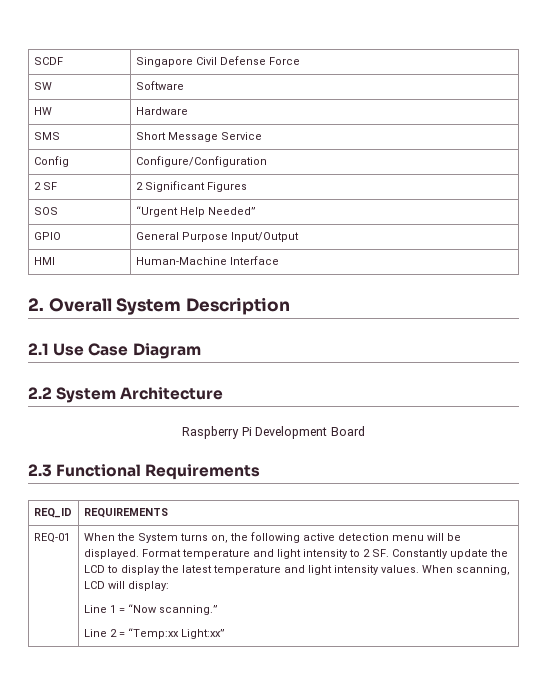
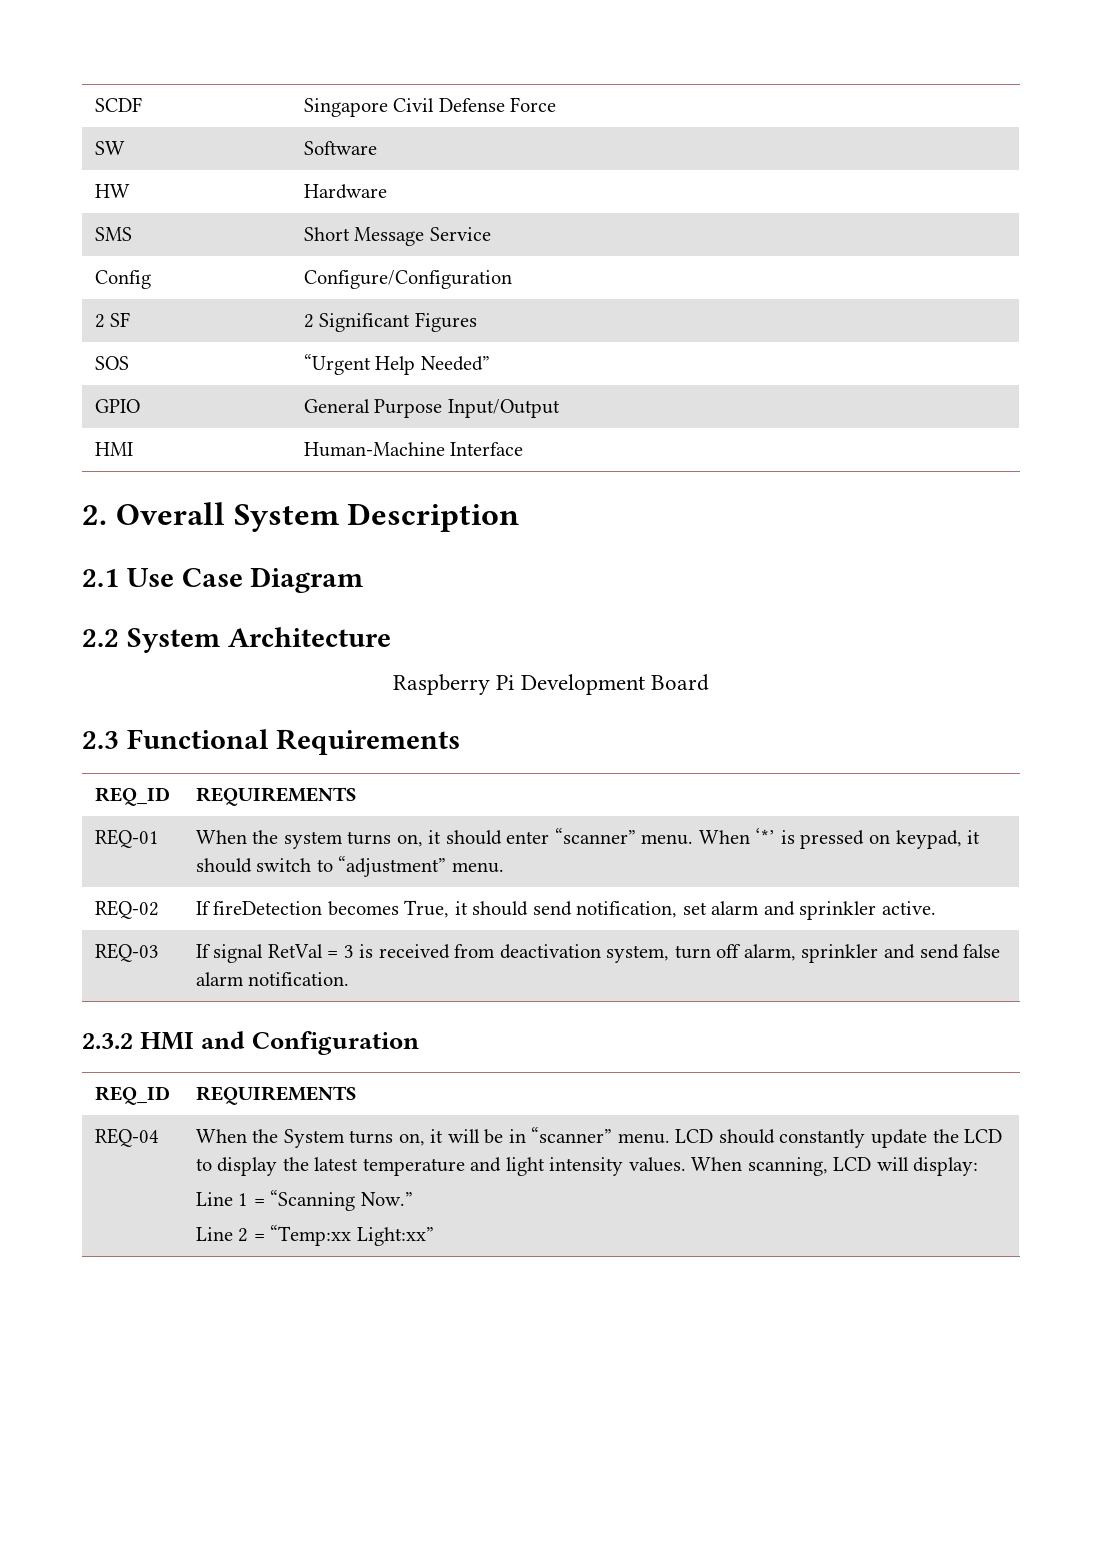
+ When the system turns on, it should enter “scanner” menu. When ‘*’ is pressed on keypad, it should switch to “adjustment” menu.
+ REQ-02 | If fireDetection becomes True, it should send notification, set alarm and sprinkler active.
+ REQ-03 | If signal RetVal = 3 is received from deactivation system, turn off alarm, sprinkler and send false alarm notification.
+ 2.3.2 HMI and Configuration
+ REQ_ID | REQUIREMENTS
+ REQ-04
- When the System turns on, the following active detection menu will be displayed. Format temperature and light intensity to 2 SF. Constantly update the LCD to display the latest temperature and light intensity values.
+ When the System turns on, it will be in “scanner” menu. LCD should constantly update the LCD to display the latest temperature and light intensity values.
- Line 1 = “Now scanning.”
+ Line 1 = “Scanning Now.”

